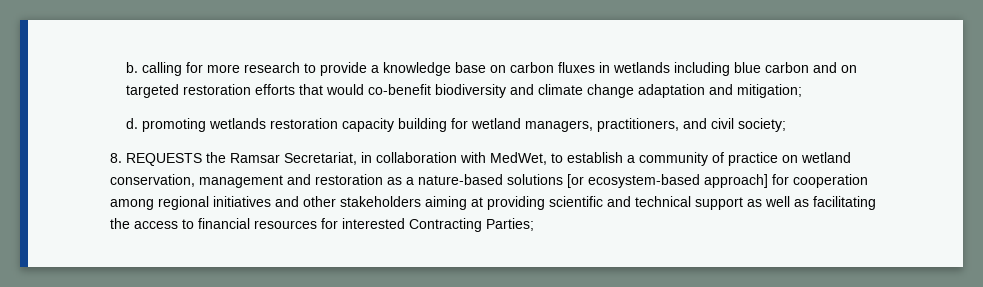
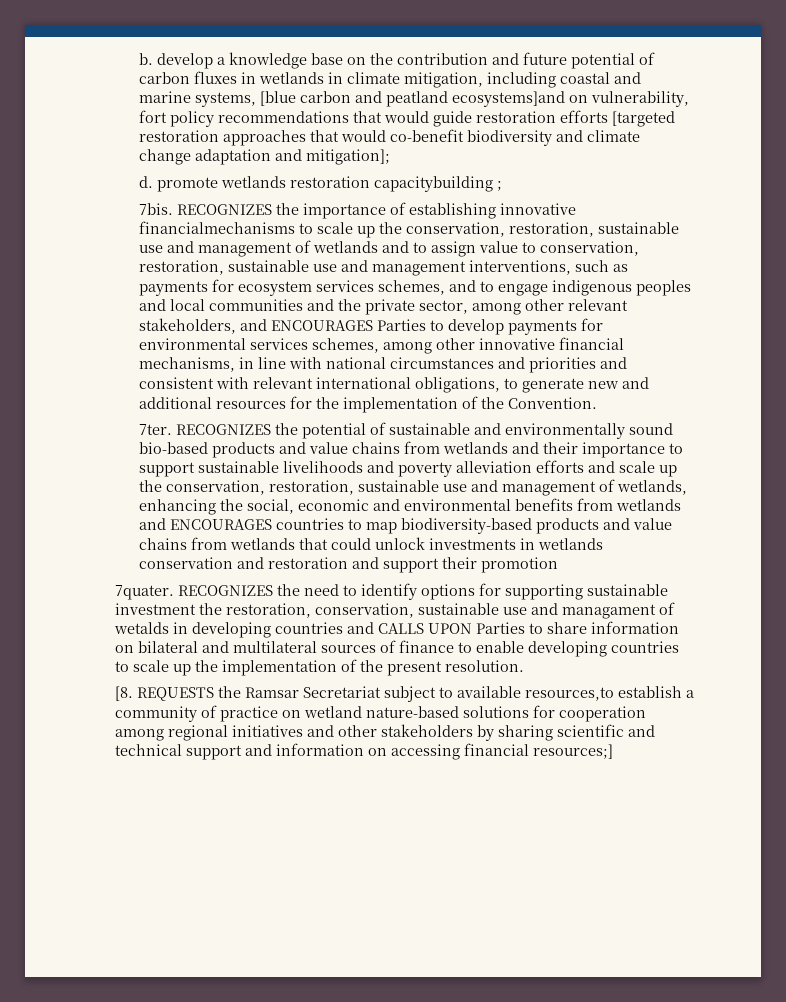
- b. calling for more research to provide a knowledge base on carbon fluxes in wetlands including blue carbon and on targeted restoration efforts that would co-benefit biodiversity and climate change adaptation and mitigation;
+ b. develop a knowledge base on the contribution and future potential of carbon fluxes in wetlands in climate mitigation, including coastal and marine systems, [blue carbon and peatland ecosystems]and on vulnerability, fort policy recommendations that would guide restoration efforts [targeted restoration approaches that would co-benefit biodiversity and climate change adaptation and mitigation];
- d. promoting wetlands restoration capacity building for wetland managers, practitioners, and civil society;
- 8. REQUESTS the Ramsar Secretariat, in collaboration with MedWet, to establish a community of practice on wetland conservation, management and restoration as a nature-based solutions [or ecosystem-based approach] for cooperation among regional initiatives and other stakeholders aiming at providing scientific and technical support as well as facilitating the access to financial resources for interested Contracting Parties;
+ d. promote wetlands restoration capacitybuilding ;
+ 7bis. RECOGNIZES the importance of establishing innovative financialmechanisms to scale up the conservation, restoration, sustainable use and management of wetlands and to assign value to conservation, restoration, sustainable use and management interventions, such as payments for ecosystem services schemes, and to engage indigenous peoples and local communities and the private sector, among other relevant stakeholders, and ENCOURAGES Parties to develop payments for environmental services schemes, among other innovative financial mechanisms, in line with national circumstances and priorities and consistent with relevant international obligations, to generate new and additional resources for the implementation of the Convention.
+ 7ter. RECOGNIZES the potential of sustainable and environmentally sound bio-based products and value chains from wetlands and their importance to support sustainable livelihoods and poverty alleviation efforts and scale up the conservation, restoration, sustainable use and management of wetlands, enhancing the social, economic and environmental benefits from wetlands and ENCOURAGES countries to map biodiversity-based products and value chains from wetlands that could unlock investments in wetlands conservation and restoration and support their promotion
+ 7quater. RECOGNIZES the need to identify options for supporting sustainable investment the restoration, conservation, sustainable use and managament of wetalds in developing countries and CALLS UPON Parties to share information on bilateral and multilateral sources of finance to enable developing countries to scale up the implementation of the present resolution.
+ [8. REQUESTS the Ramsar Secretariat subject to available resources,to establish a community of practice on wetland nature-based solutions for cooperation among regional initiatives and other stakeholders by sharing scientific and technical support and information on accessing financial resources;]

